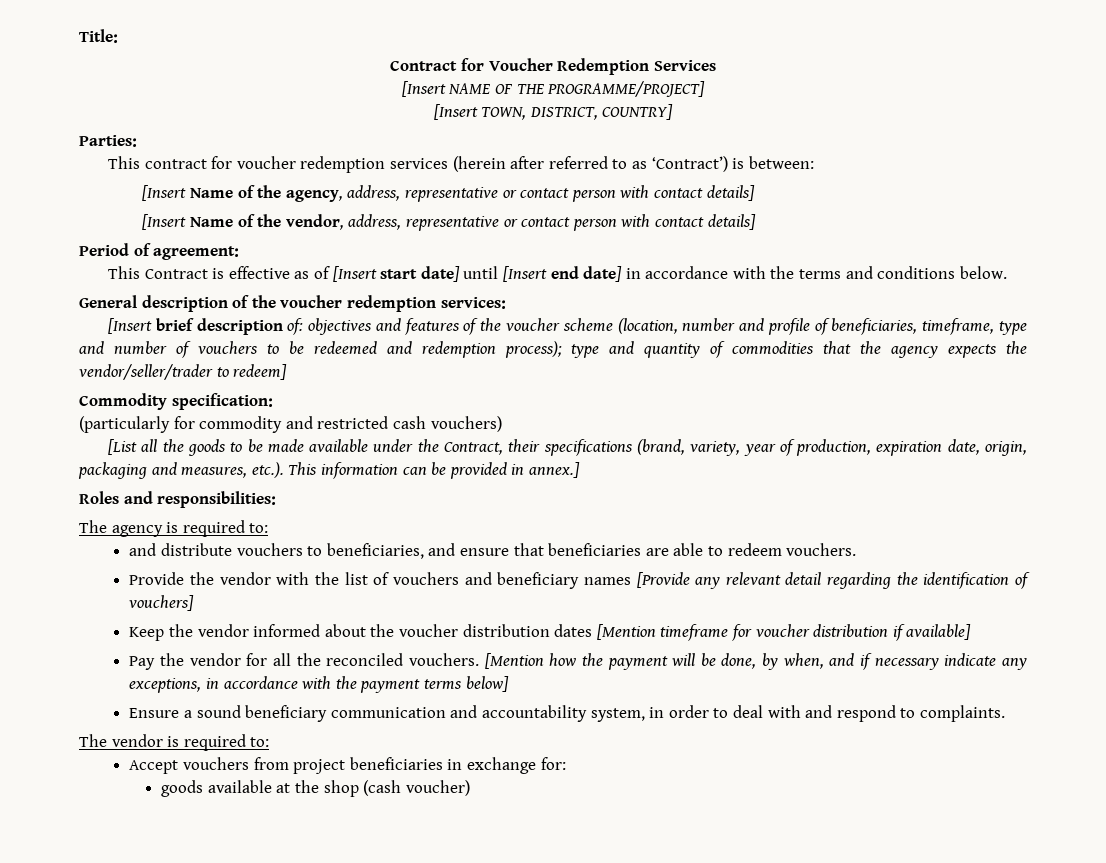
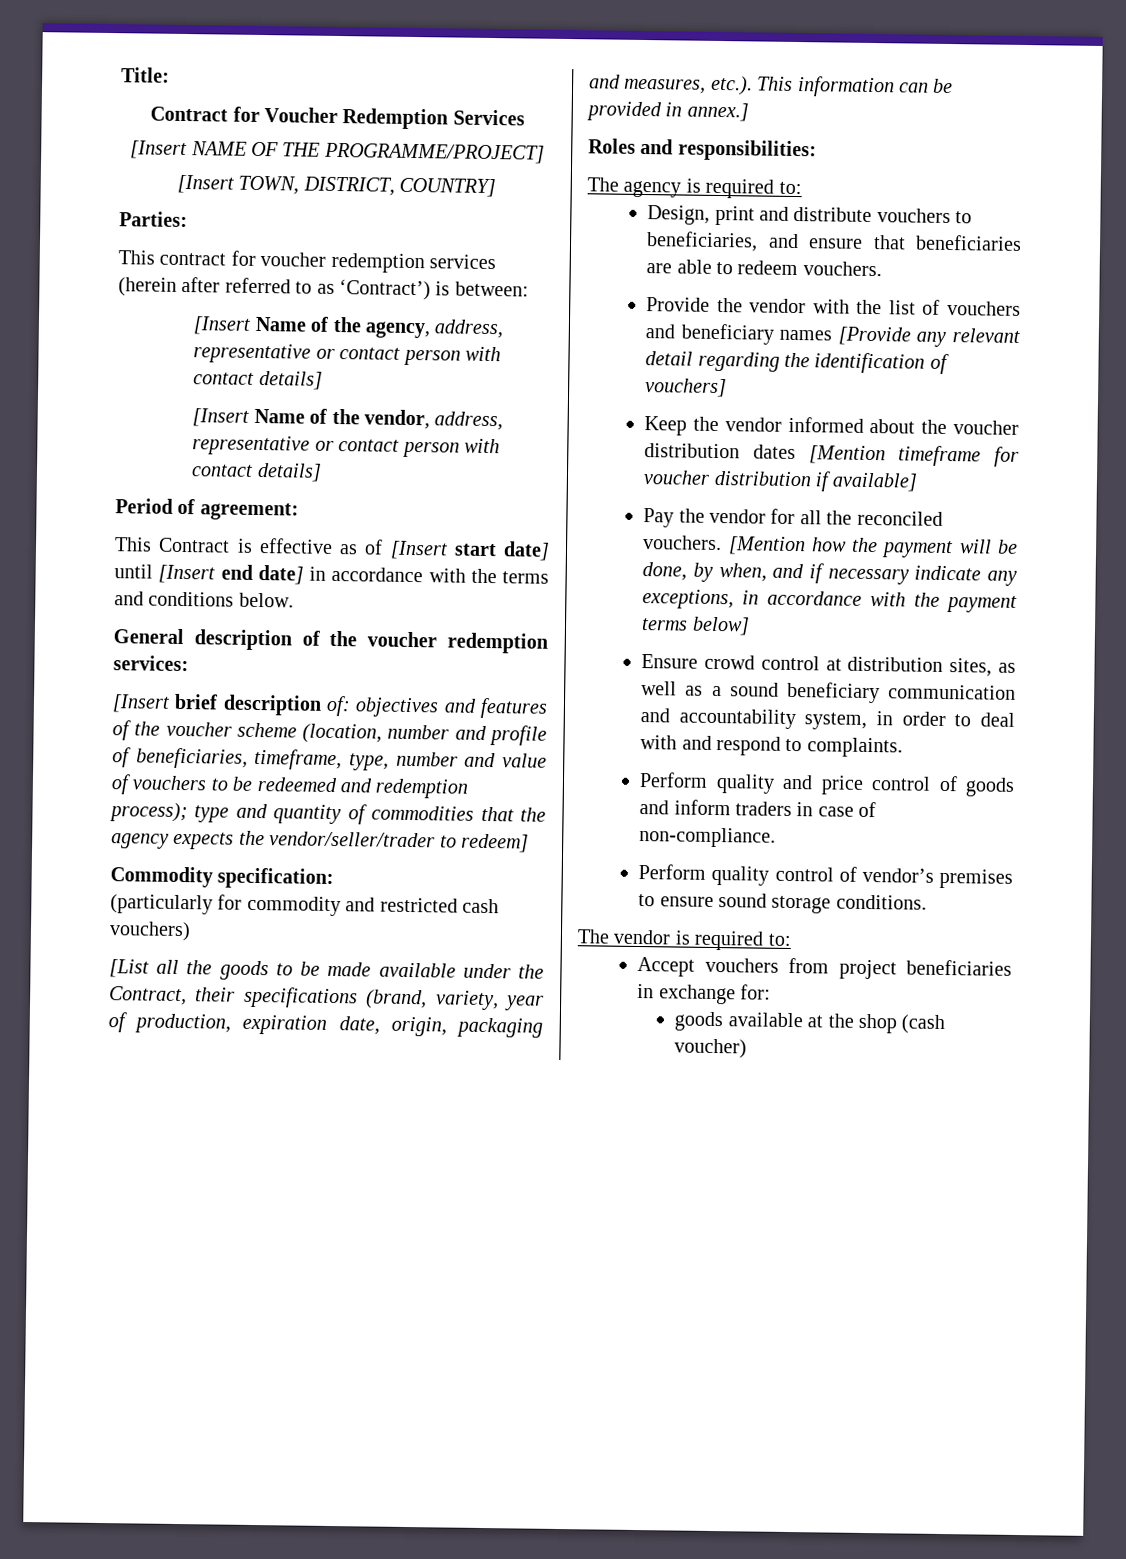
- [Insert brief description of: objectives and features of the voucher scheme (location, number and profile of beneficiaries, timeframe, type and number of vouchers to be redeemed and redemption process); type and quantity of commodities that the agency expects the vendor/seller/trader to redeem]
+ [Insert brief description of: objectives and features of the voucher scheme (location, number and profile of beneficiaries, timeframe, type, number and value of vouchers to be redeemed and redemption process); type and quantity of commodities that the agency expects the vendor/seller/trader to redeem]
- and distribute vouchers to beneficiaries, and ensure that beneficiaries are able to redeem vouchers.
+ Design, print and distribute vouchers to beneficiaries, and ensure that beneficiaries are able to redeem vouchers.
- Ensure a sound beneficiary communication and accountability system, in order to deal with and respond to complaints.
+ Ensure crowd control at distribution sites, as well as a sound beneficiary communication and accountability system, in order to deal with and respond to complaints.
+ Perform quality and price control of goods and inform traders in case of non-compliance.
+ Perform quality control of vendor’s premises to ensure sound storage conditions.

